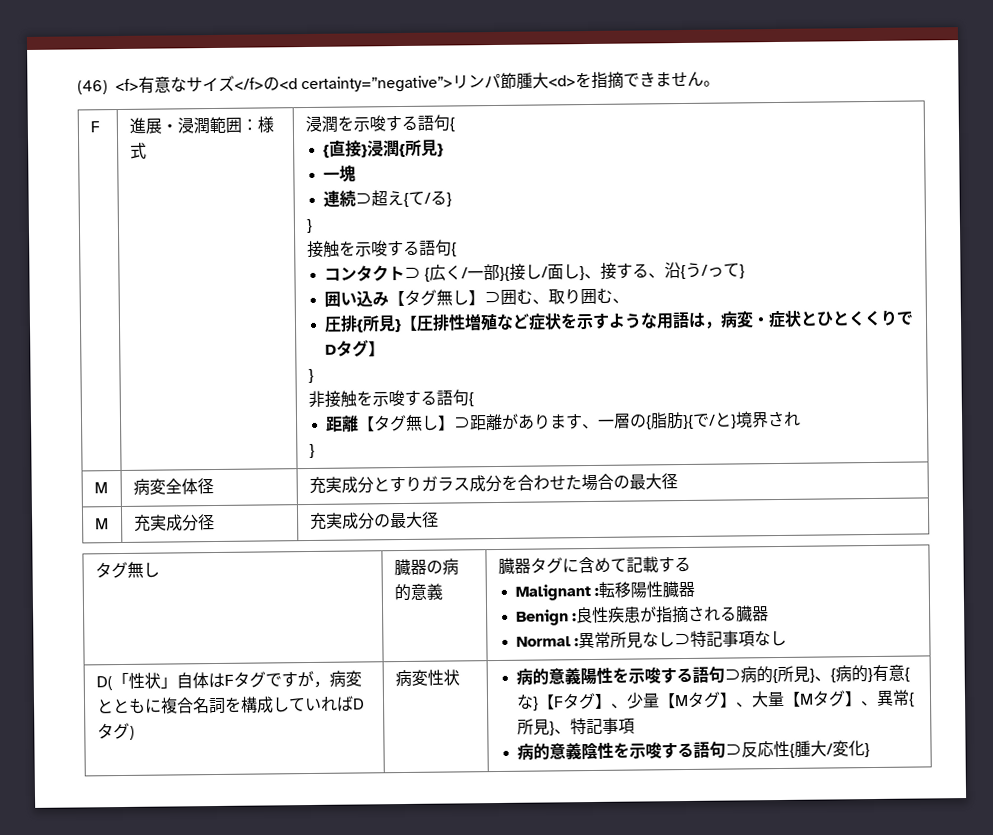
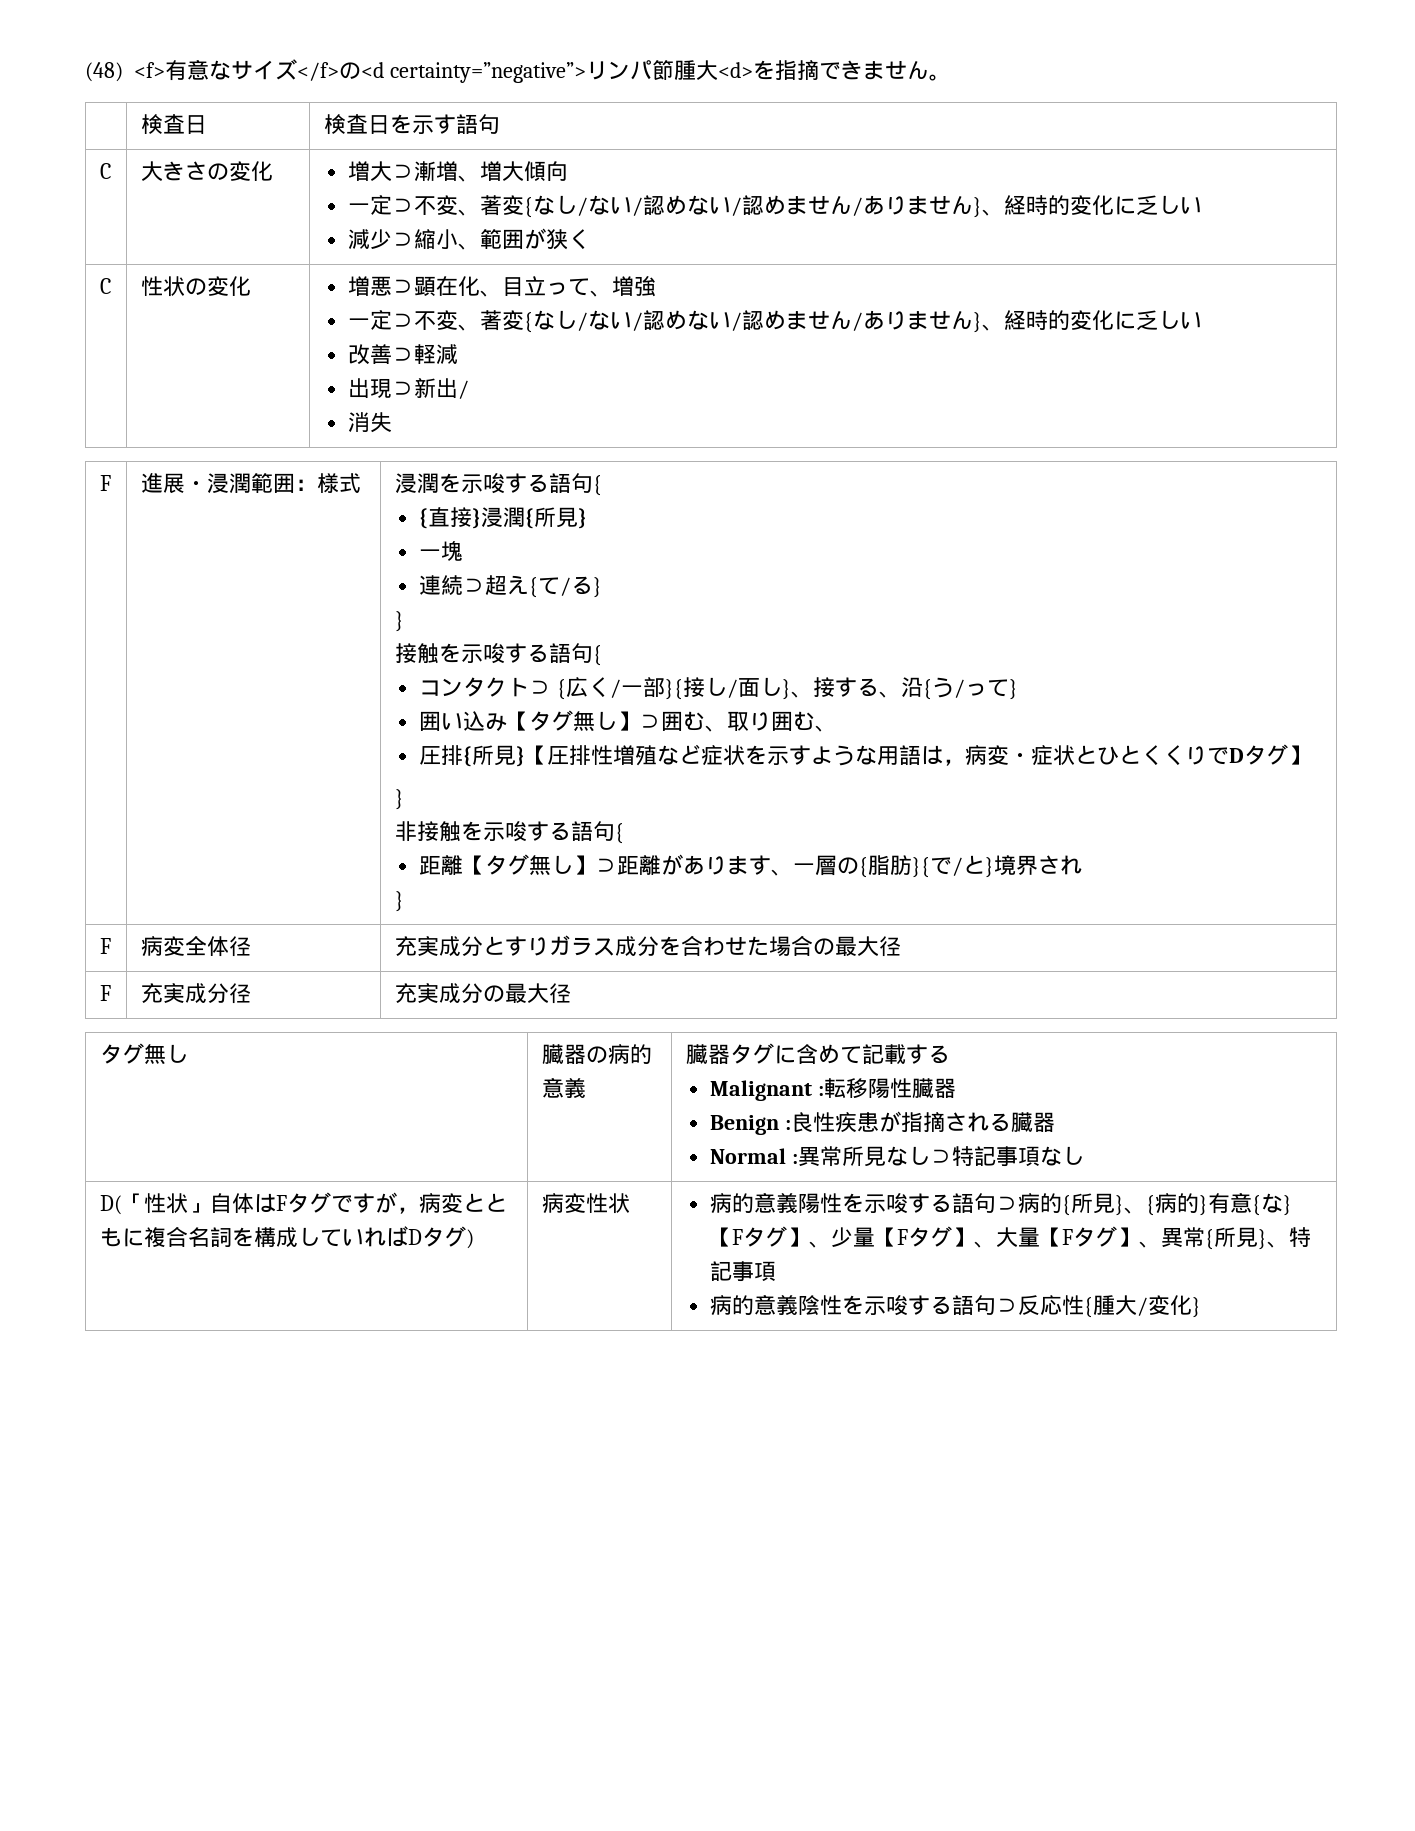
- (46) <f>有意なサイズ</f>の<d certainty=”negative”>リンパ節腫大<d>を指摘できません。
+ (48) <f>有意なサイズ</f>の<d certainty=”negative”>リンパ節腫大<d>を指摘できません。
+ | 検査日 | 検査日を示す語句
+ C | 大きさの変化 | 増大⊃漸増、増大傾向
+ 一定⊃不変、著変{なし/ない/認めない/認めません/ありません}、経時的変化に乏しい
+ 減少⊃縮小、範囲が狭く
+ C | 性状の変化 | 増悪⊃顕在化、目立って、増強
+ 一定⊃不変、著変{なし/ない/認めない/認めません/ありません}、経時的変化に乏しい
+ 改善⊃軽減
+ 出現⊃新出/
+ 消失
- M | 病変全体径 | 充実成分とすりガラス成分を合わせた場合の最大径
+ F | 病変全体径 | 充実成分とすりガラス成分を合わせた場合の最大径
- M | 充実成分径 | 充実成分の最大径
+ F | 充実成分径 | 充実成分の最大径
- 病的意義陽性を示唆する語句⊃病的{所見}、{病的}有意{な}【Fタグ】、少量【Mタグ】、大量【Mタグ】、異常{所見}、特記事項
+ 病的意義陽性を示唆する語句⊃病的{所見}、{病的}有意{な}【Fタグ】、少量【Fタグ】、大量【Fタグ】、異常{所見}、特記事項

